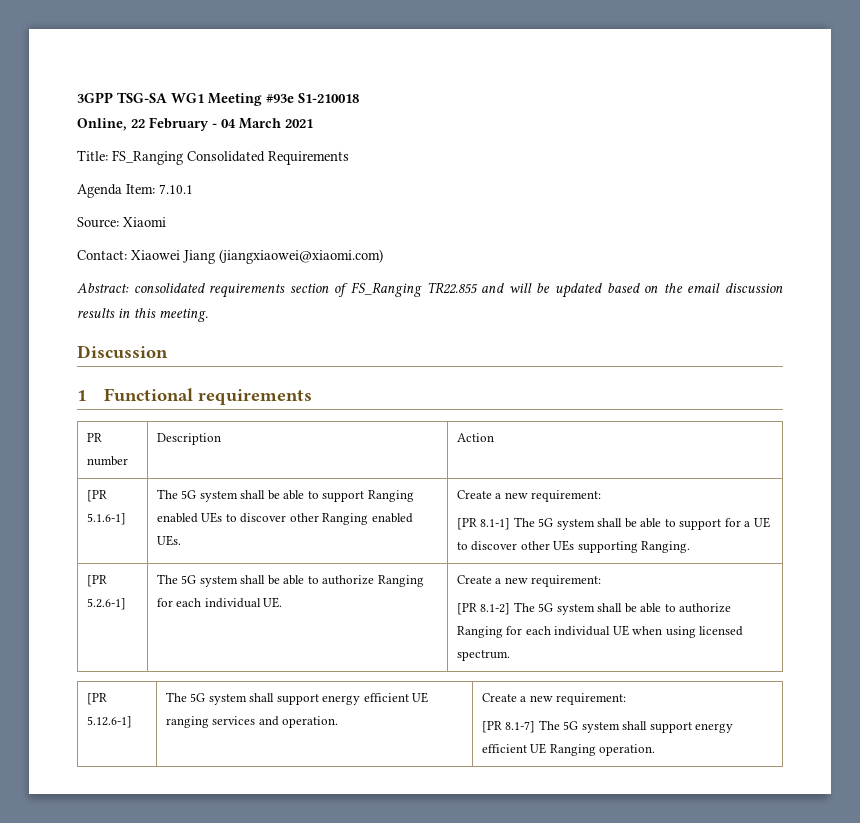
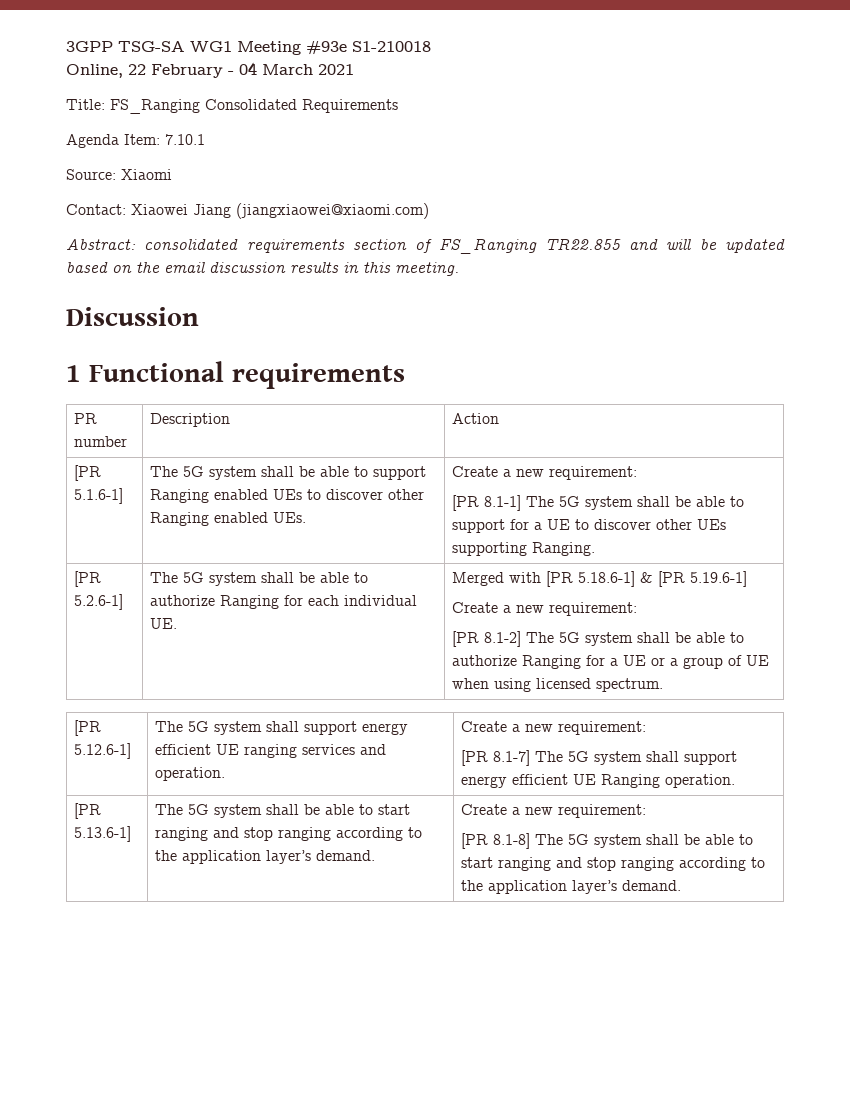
+ Merged with [PR 5.18.6-1] & [PR 5.19.6-1]
- [PR 8.1-2] The 5G system shall be able to authorize Ranging for each individual UE when using licensed spectrum.
+ [PR 8.1-2] The 5G system shall be able to authorize Ranging for a UE or a group of UE when using licensed spectrum.
+ [PR 5.13.6-1] | The 5G system shall be able to start ranging and stop ranging according to the application layer’s demand. | Create a new requirement:
+ [PR 8.1-8] The 5G system shall be able to start ranging and stop ranging according to the application layer’s demand.

